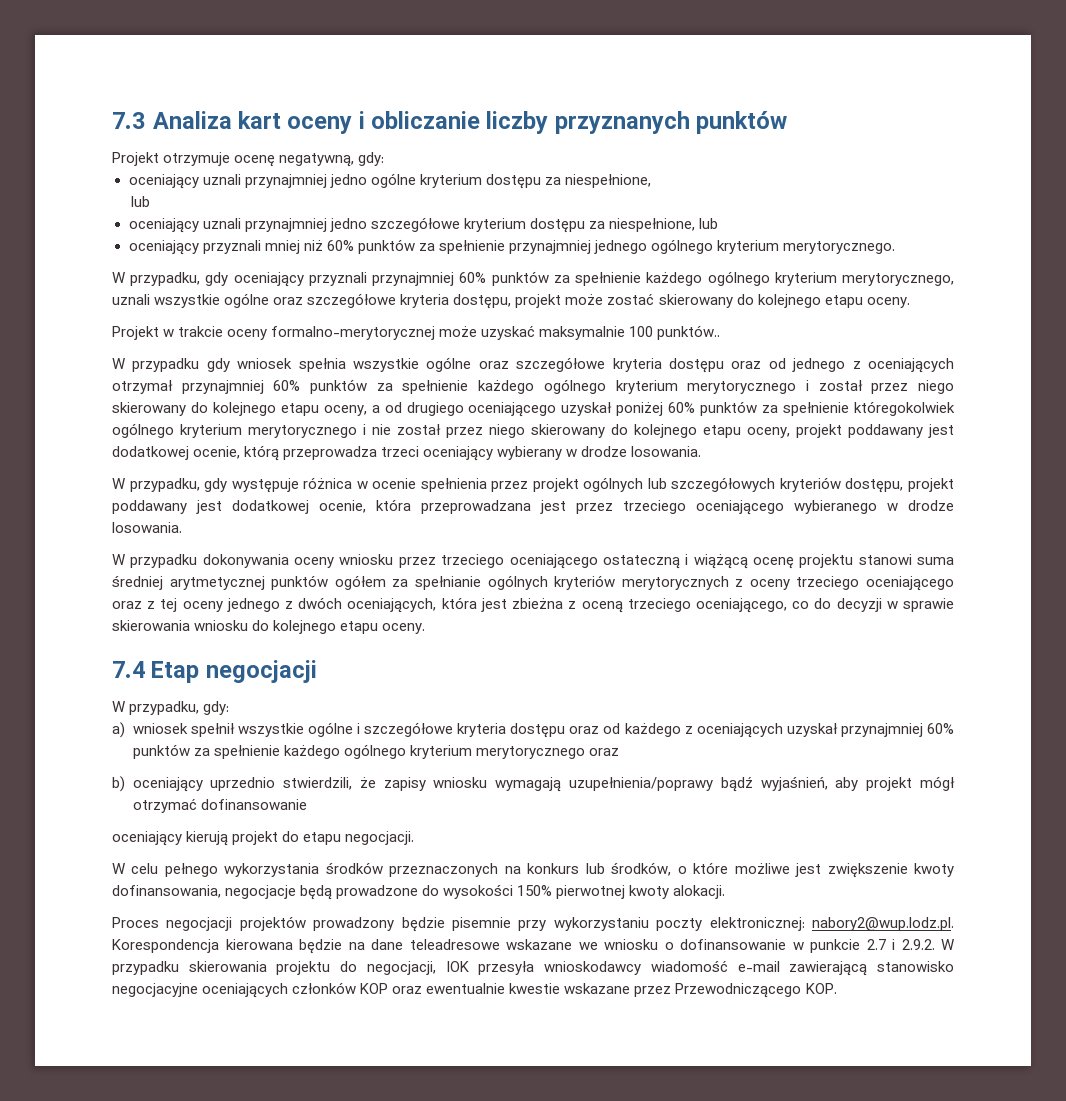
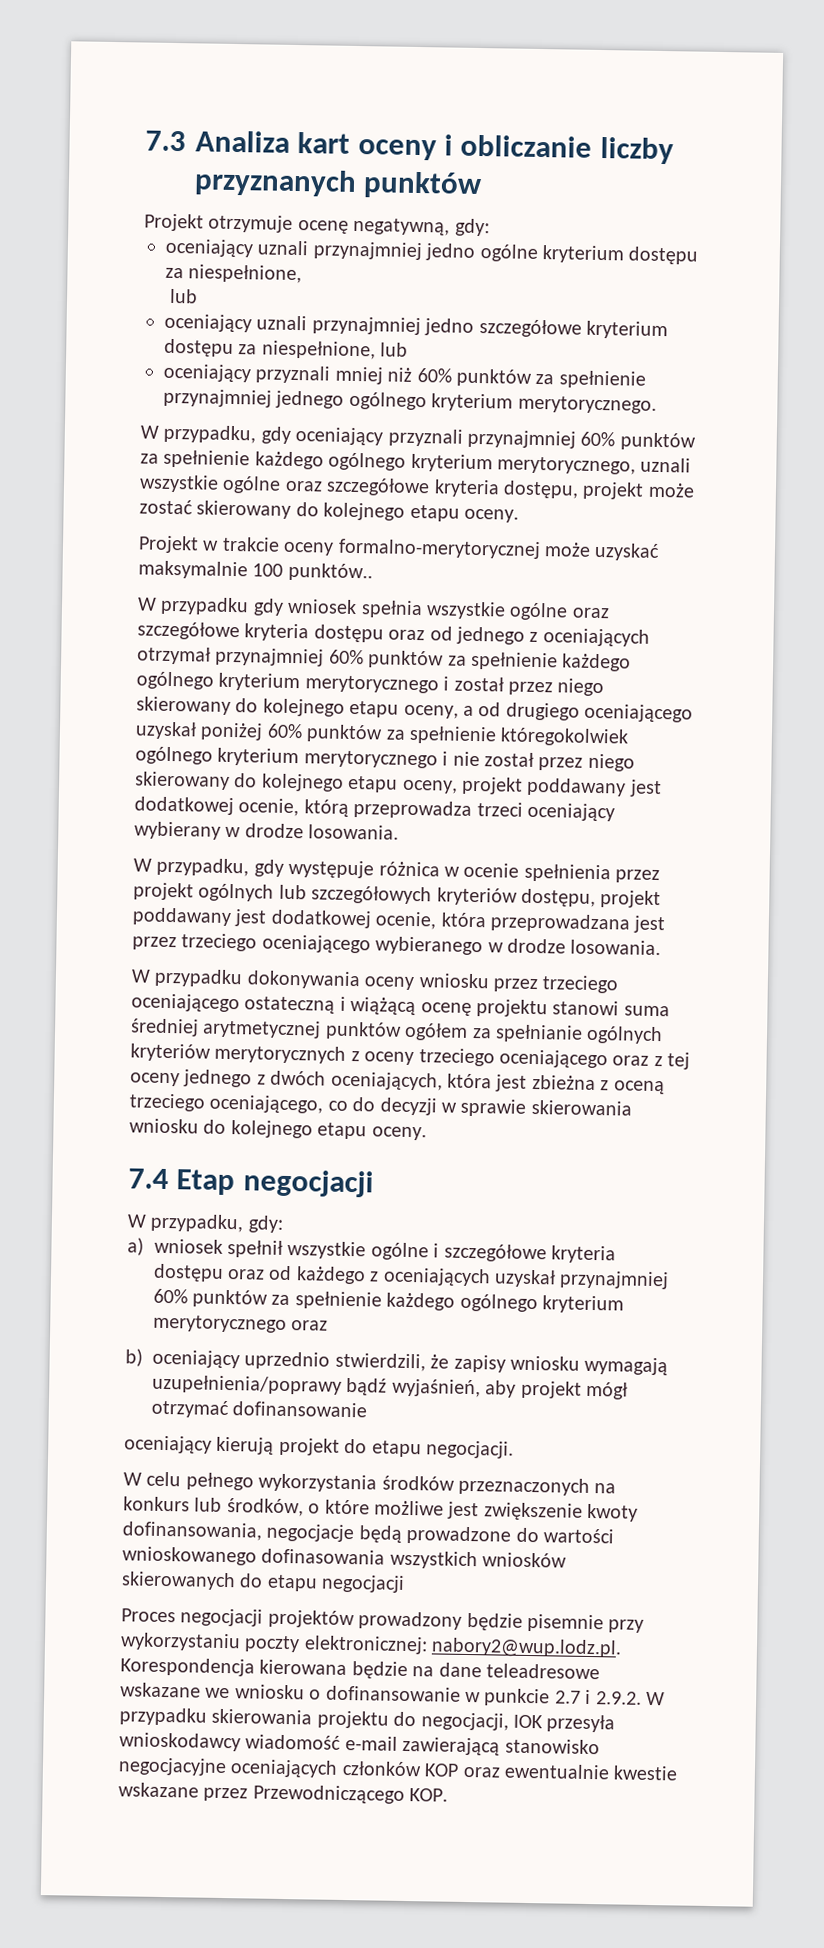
- W celu pełnego wykorzystania środków przeznaczonych na konkurs lub środków, o które możliwe jest zwiększenie kwoty dofinansowania, negocjacje będą prowadzone do wysokości 150% pierwotnej kwoty alokacji.
+ W celu pełnego wykorzystania środków przeznaczonych na konkurs lub środków, o które możliwe jest zwiększenie kwoty dofinansowania, negocjacje będą prowadzone do wartości wnioskowanego dofinasowania wszystkich wniosków skierowanych do etapu negocjacji

